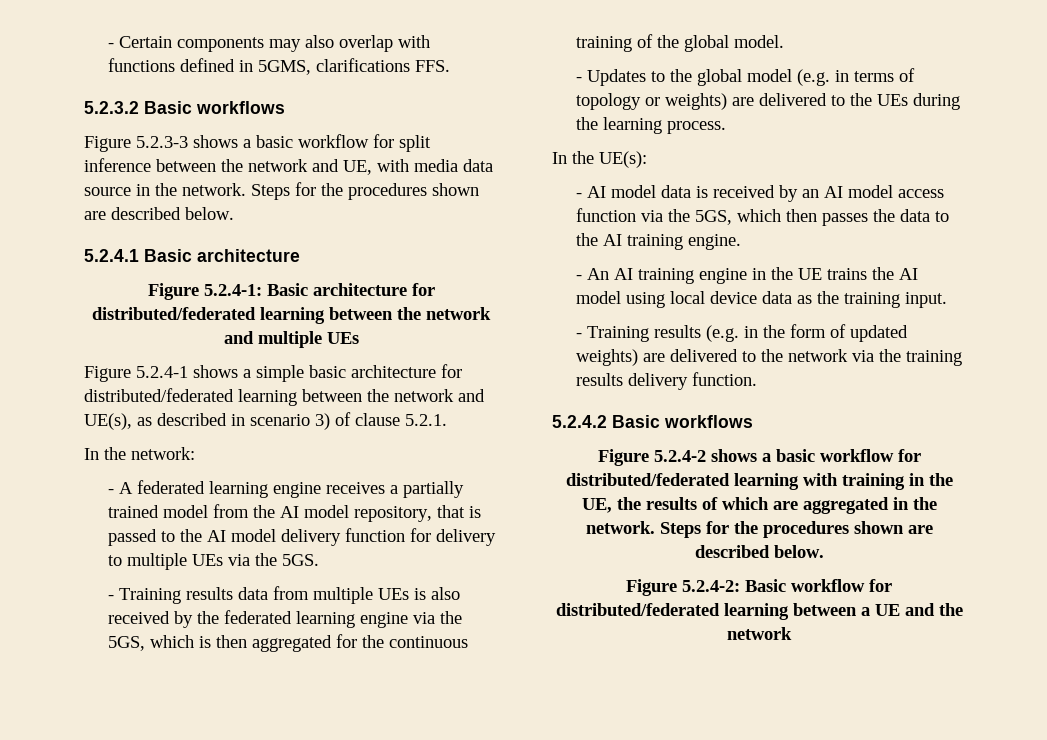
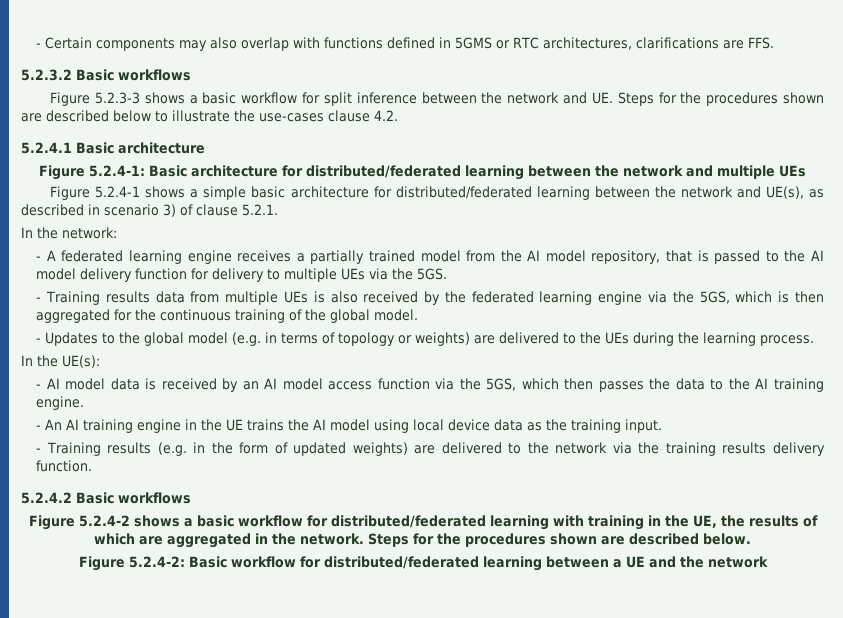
- - Certain components may also overlap with functions defined in 5GMS, clarifications FFS.
+ - Certain components may also overlap with functions defined in 5GMS or RTC architectures, clarifications are FFS.
- Figure 5.2.3-3 shows a basic workflow for split inference between the network and UE, with media data source in the network. Steps for the procedures shown are described below.
+ Figure 5.2.3-3 shows a basic workflow for split inference between the network and UE. Steps for the procedures shown are described below to illustrate the use-cases clause 4.2.

